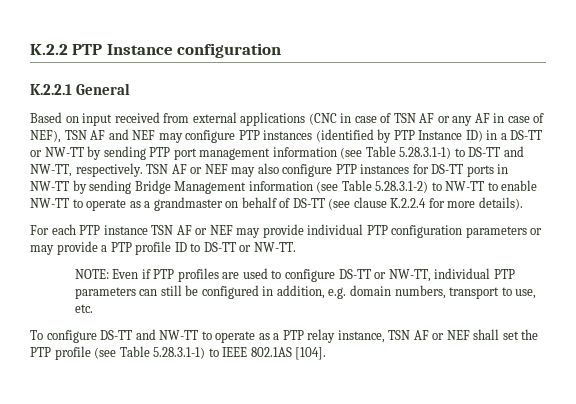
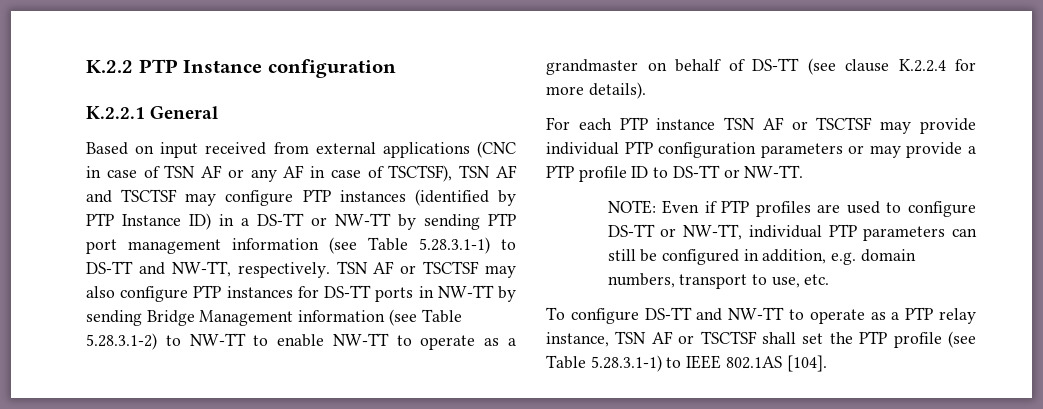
- Based on input received from external applications (CNC in case of TSN AF or any AF in case of NEF), TSN AF and NEF may configure PTP instances (identified by PTP Instance ID) in a DS-TT or NW-TT by sending PTP port management information (see Table 5.28.3.1-1) to DS-TT and NW-TT, respectively.
+ Based on input received from external applications (CNC in case of TSN AF or any AF in case of TSCTSF), TSN AF and TSCTSF may configure PTP instances (identified by PTP Instance ID) in a DS-TT or NW-TT by sending PTP port management information (see Table 5.28.3.1-1) to DS-TT and NW-TT, respectively.
- TSN AF or NEF may also configure PTP instances for DS-TT ports in NW-TT by sending Bridge Management information (see Table 5.28.3.1-2) to NW-TT to enable NW-TT to operate as a grandmaster on behalf of DS-TT (see clause K.2.2.4 for more details).
+ TSN AF or TSCTSF may also configure PTP instances for DS-TT ports in NW-TT by sending Bridge Management information (see Table 5.28.3.1-2) to NW-TT to enable NW-TT to operate as a grandmaster on behalf of DS-TT (see clause K.2.2.4 for more details).
- For each PTP instance TSN AF or NEF may provide individual PTP configuration parameters or may provide a PTP profile ID to DS-TT or NW-TT.
+ For each PTP instance TSN AF or TSCTSF may provide individual PTP configuration parameters or may provide a PTP profile ID to DS-TT or NW-TT.
- To configure DS-TT and NW-TT to operate as a PTP relay instance, TSN AF or NEF shall set the PTP profile (see Table 5.28.3.1-1) to IEEE 802.1AS [104].
+ To configure DS-TT and NW-TT to operate as a PTP relay instance, TSN AF or TSCTSF shall set the PTP profile (see Table 5.28.3.1-1) to IEEE 802.1AS [104].

